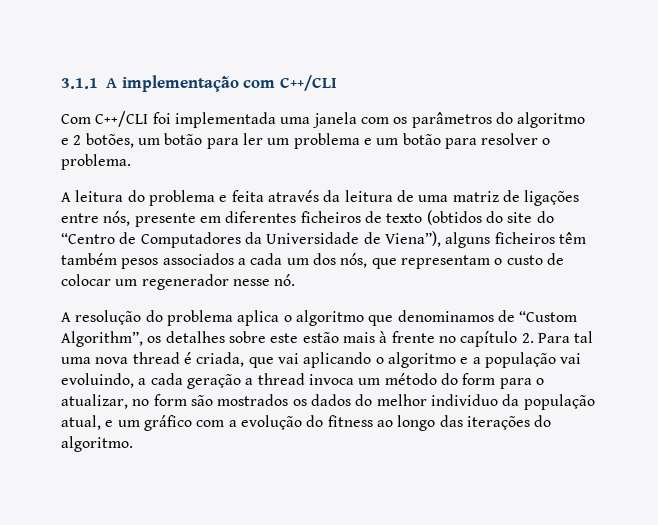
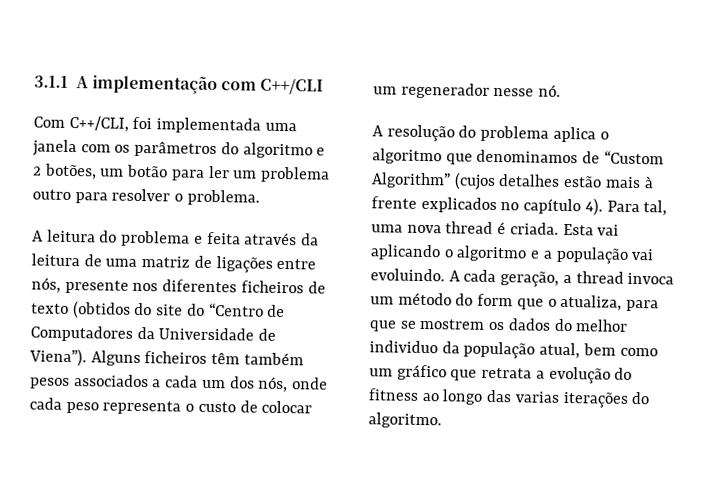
- Com C++/CLI foi implementada uma janela com os parâmetros do algoritmo e 2 botões, um botão para ler um problema e um botão para resolver o problema.
+ Com C++/CLI, foi implementada uma janela com os parâmetros do algoritmo e 2 botões, um botão para ler um problema outro para resolver o problema.
- A leitura do problema e feita através da leitura de uma matriz de ligações entre nós, presente em diferentes ficheiros de texto (obtidos do site do “Centro de Computadores da Universidade de Viena”), alguns ficheiros têm também pesos associados a cada um dos nós, que representam o custo de colocar um regenerador nesse nó.
+ A leitura do problema e feita através da leitura de uma matriz de ligações entre nós, presente nos diferentes ficheiros de texto (obtidos do site do “Centro de Computadores da Universidade de Viena”). Alguns ficheiros têm também pesos associados a cada um dos nós, onde cada peso representa o custo de colocar um regenerador nesse nó.
- A resolução do problema aplica o algoritmo que denominamos de “Custom Algorithm”, os detalhes sobre este estão mais à frente no capítulo 2. Para tal uma nova thread é criada, que vai aplicando o algoritmo e a população vai evoluindo, a cada geração a thread invoca um método do form para o atualizar, no form são mostrados os dados do melhor individuo da população atual, e um gráfico com a evolução do fitness ao longo das iterações do algoritmo.
+ A resolução do problema aplica o algoritmo que denominamos de “Custom Algorithm” (cujos detalhes estão mais à frente explicados no capítulo 4). Para tal, uma nova thread é criada. Esta vai aplicando o algoritmo e a população vai evoluindo. A cada geração, a thread invoca um método do form que o atualiza, para que se mostrem os dados do melhor individuo da população atual, bem como um gráfico que retrata a evolução do fitness ao longo das varias iterações do algoritmo.

